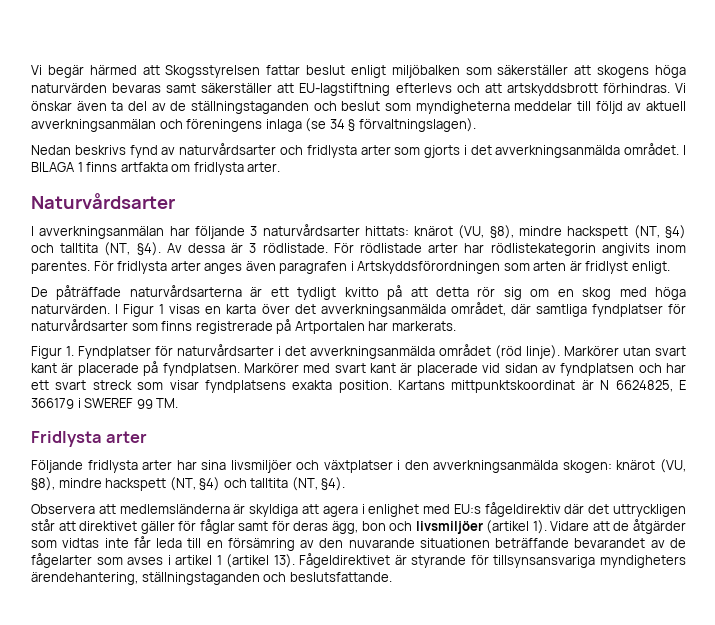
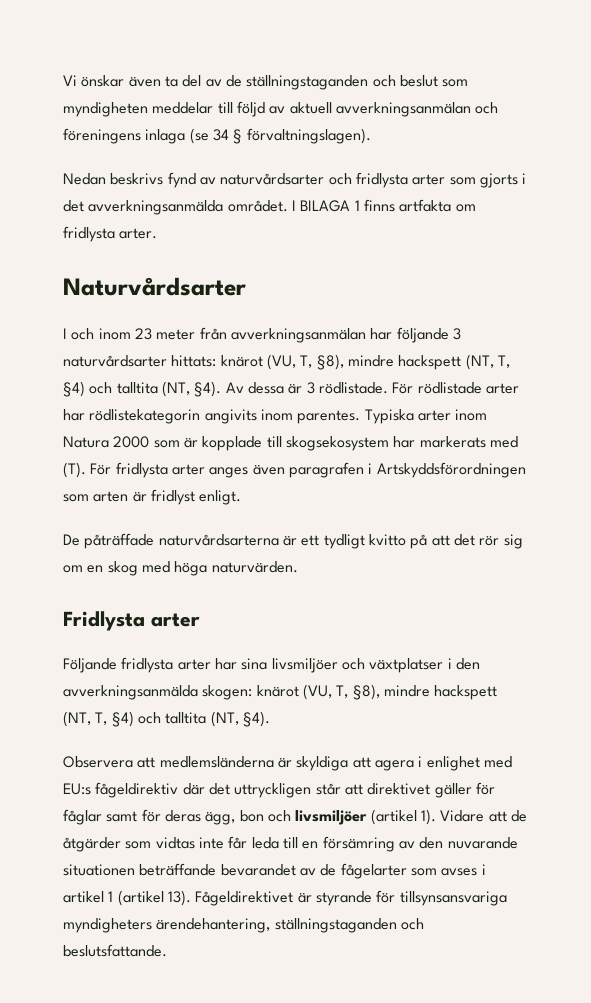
- Vi begär härmed att Skogsstyrelsen fattar beslut enligt miljöbalken som säkerställer att skogens höga naturvärden bevaras samt säkerställer att EU-lagstiftning efterlevs och att artskyddsbrott förhindras. Vi önskar även ta del av de ställningstaganden och beslut som myndigheterna meddelar till följd av aktuell avverkningsanmälan och föreningens inlaga (se 34 § förvaltningslagen).
+ Vi önskar även ta del av de ställningstaganden och beslut som myndigheten meddelar till följd av aktuell avverkningsanmälan och föreningens inlaga (se 34 § förvaltningslagen).
- I avverkningsanmälan har följande 3 naturvårdsarter hittats: knärot (VU, §8), mindre hackspett (NT, §4) och talltita (NT, §4).
+ I och inom 23 meter från avverkningsanmälan har följande 3 naturvårdsarter hittats: knärot (VU, T, §8), mindre hackspett (NT, T, §4) och talltita (NT, §4).
- För fridlysta arter anges även paragrafen i Artskyddsförordningen som arten är fridlyst enligt.
+ Typiska arter inom Natura 2000 som är kopplade till skogsekosystem har markerats med (T). För fridlysta arter anges även paragrafen i Artskyddsförordningen som arten är fridlyst enligt.
- De påträffade naturvårdsarterna är ett tydligt kvitto på att detta rör sig om en skog med höga naturvärden. I Figur 1 visas en karta över det avverkningsanmälda området, där samtliga fyndplatser för naturvårdsarter som finns registrerade på Artportalen har markerats.
- Figur 1. Fyndplatser för naturvårdsarter i det avverkningsanmälda området (röd linje). Markörer utan svart kant är placerade på fyndplatsen. Markörer med svart kant är placerade vid sidan av fyndplatsen och har ett svart streck som visar fyndplatsens exakta position. Kartans mittpunktskoordinat är N 6624825, E 366179 i SWEREF 99 TM.
+ De påträffade naturvårdsarterna är ett tydligt kvitto på att det rör sig om en skog med höga naturvärden.
- Följande fridlysta arter har sina livsmiljöer och växtplatser i den avverkningsanmälda skogen: knärot (VU, §8), mindre hackspett (NT, §4) och talltita (NT, §4).
+ Följande fridlysta arter har sina livsmiljöer och växtplatser i den avverkningsanmälda skogen: knärot (VU, T, §8), mindre hackspett (NT, T, §4) och talltita (NT, §4).

